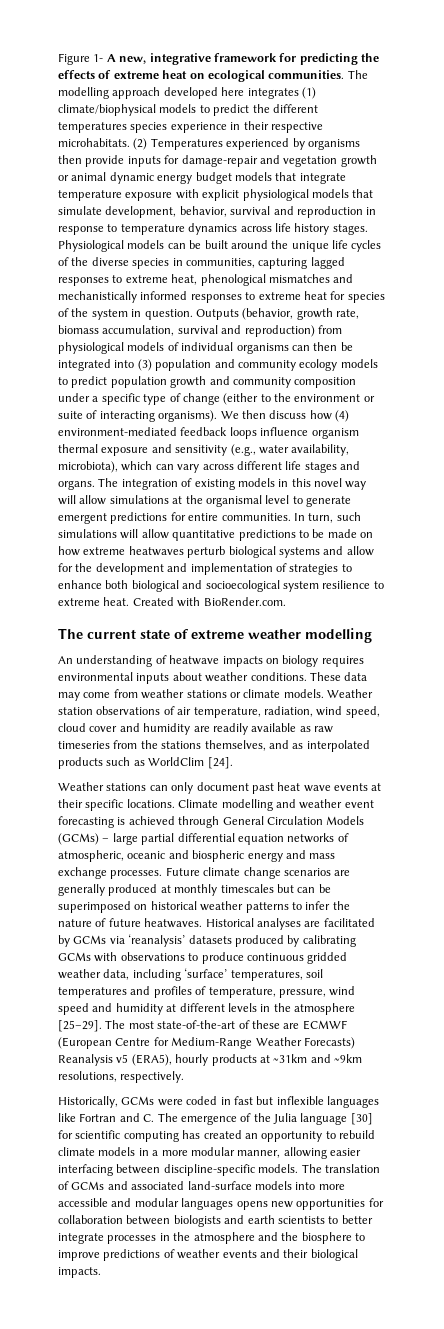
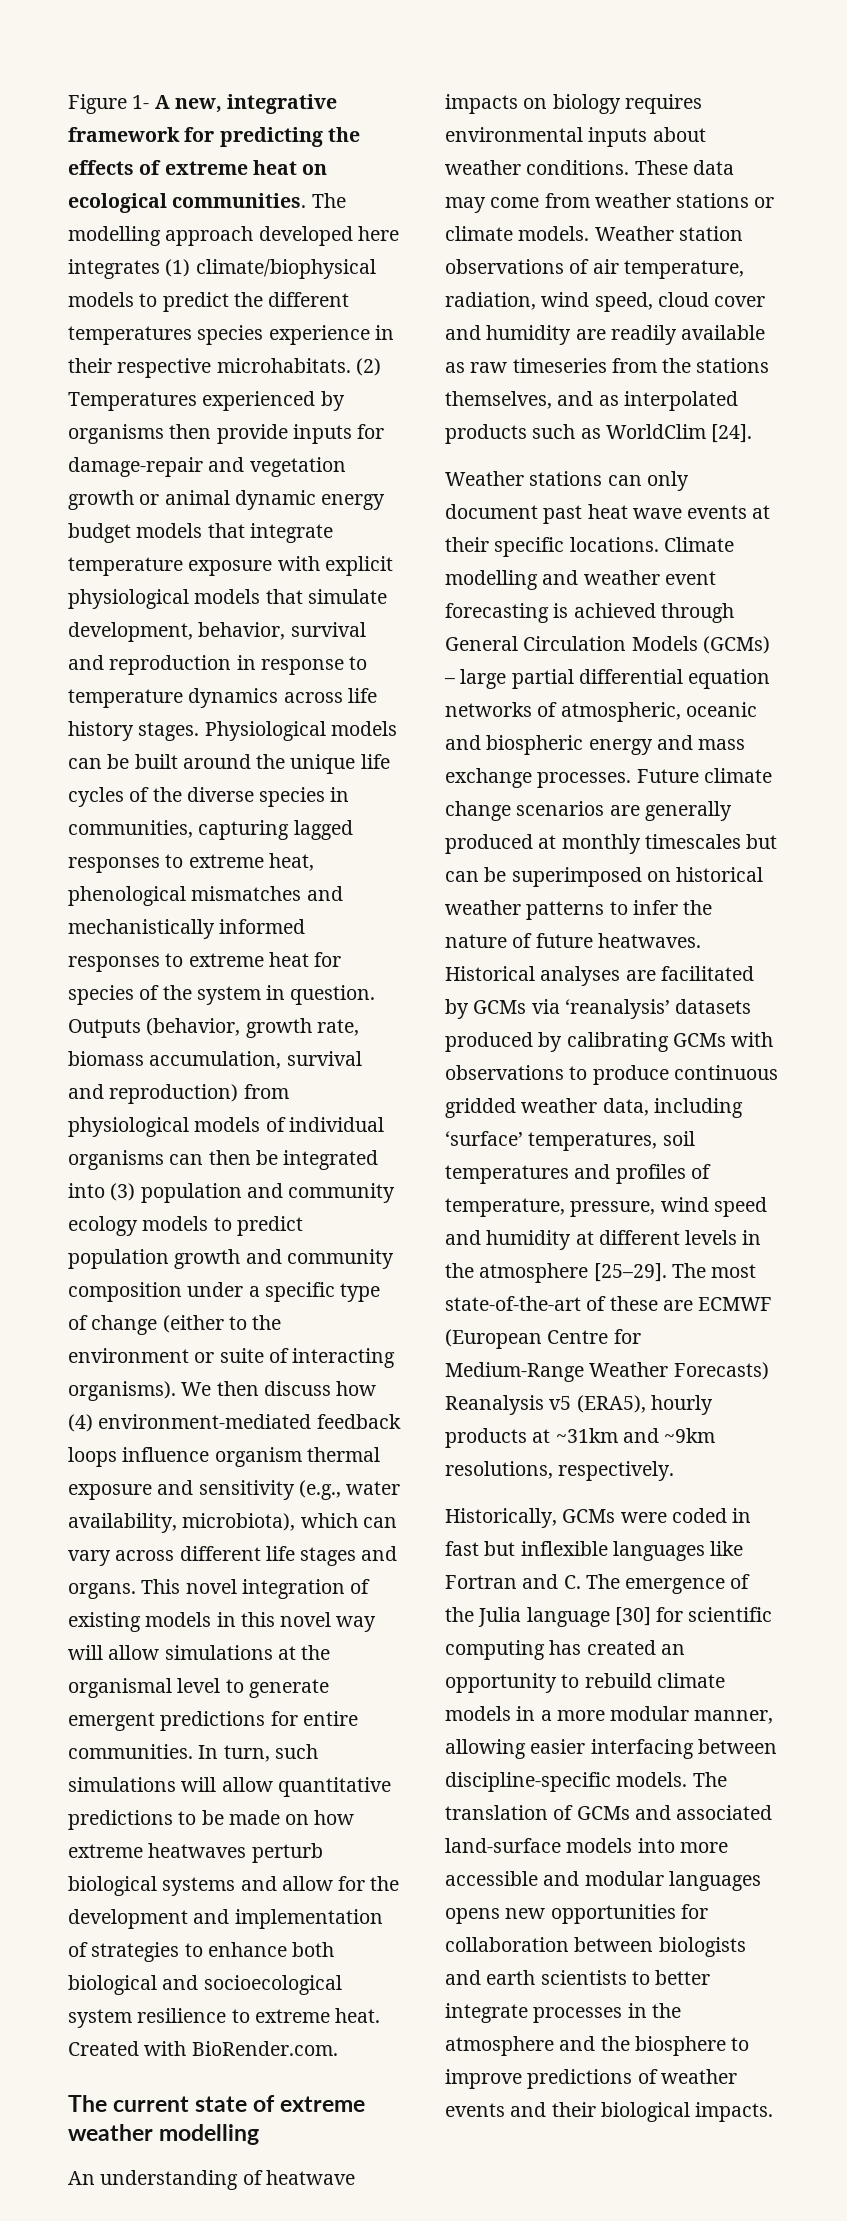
- The integration of existing models in this novel way will allow simulations at the organismal level to generate emergent predictions for entire communities.
+ This novel integration of existing models in this novel way will allow simulations at the organismal level to generate emergent predictions for entire communities.

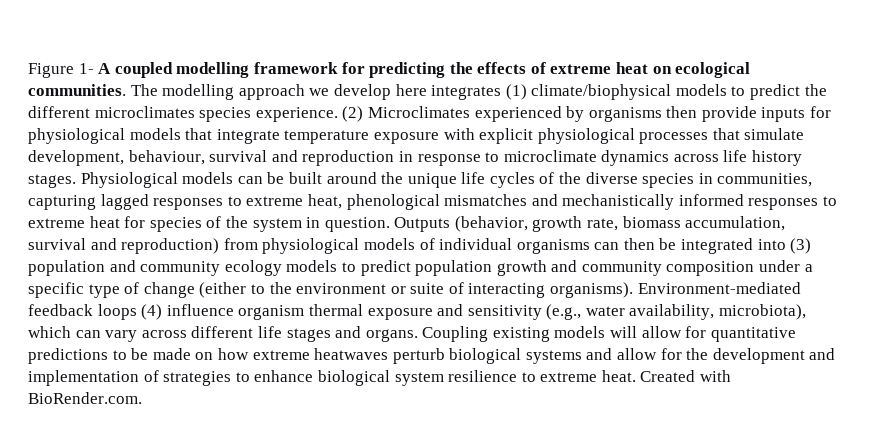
- Figure 1- A new, integrative framework for predicting the effects of extreme heat on ecological communities.
+ Figure 1- A coupled modelling framework for predicting the effects of extreme heat on ecological communities.
- The modelling approach developed here integrates (1) climate/biophysical models to predict the different temperatures species experience in their respective microhabitats. (2) Temperatures experienced by organisms then provide inputs for damage-repair and vegetation growth or animal dynamic energy budget models that integrate temperature exposure with explicit physiological models that simulate development, behavior, survival and reproduction in response to temperature dynamics across life history stages.
+ The modelling approach we develop here integrates (1) climate/biophysical models to predict the different microclimates species experience. (2) Microclimates experienced by organisms then provide inputs for physiological models that integrate temperature exposure with explicit physiological processes that simulate development, behaviour, survival and reproduction in response to microclimate dynamics across life history stages.
- We then discuss how (4) environment-mediated feedback loops influence organism thermal exposure and sensitivity (e.g., water availability, microbiota), which can vary across different life stages and organs.
+ Environment-mediated feedback loops (4) influence organism thermal exposure and sensitivity (e.g., water availability, microbiota), which can vary across different life stages and organs.
- This novel integration of existing models in this novel way will allow simulations at the organismal level to generate emergent predictions for entire communities. In turn, such simulations will allow quantitative predictions to be made on how extreme heatwaves perturb biological systems and allow for the development and implementation of strategies to enhance both biological and socioecological system resilience to extreme heat.
+ Coupling existing models will allow for quantitative predictions to be made on how extreme heatwaves perturb biological systems and allow for the development and implementation of strategies to enhance biological system resilience to extreme heat.
- The current state of extreme weather modelling
- An understanding of heatwave impacts on biology requires environmental inputs about weather conditions. These data may come from weather stations or climate models. Weather station observations of air temperature, radiation, wind speed, cloud cover and humidity are readily available as raw timeseries from the stations themselves, and as interpolated products such as WorldClim [24].
- Weather stations can only document past heat wave events at their specific locations. Climate modelling and weather event forecasting is achieved through General Circulation Models (GCMs) – large partial differential equation networks of atmospheric, oceanic and biospheric energy and mass exchange processes. Future climate change scenarios are generally produced at monthly timescales but can be superimposed on historical weather patterns to infer the nature of future heatwaves. Historical analyses are facilitated by GCMs via ‘reanalysis’ datasets produced by calibrating GCMs with observations to produce continuous gridded weather data, including ‘surface’ temperatures, soil temperatures and profiles of temperature, pressure, wind speed and humidity at different levels in the atmosphere [25–29]. The most state-of-the-art of these are ECMWF (European Centre for Medium-Range Weather Forecasts) Reanalysis v5 (ERA5), hourly products at ~31km and ~9km resolutions, respectively.
- Historically, GCMs were coded in fast but inflexible languages like Fortran and C. The emergence of the Julia language [30] for scientific computing has created an opportunity to rebuild climate models in a more modular manner, allowing easier interfacing between discipline-specific models. The translation of GCMs and associated land-surface models into more accessible and modular languages opens new opportunities for collaboration between biologists and earth scientists to better integrate processes in the atmosphere and the biosphere to improve predictions of weather events and their biological impacts.

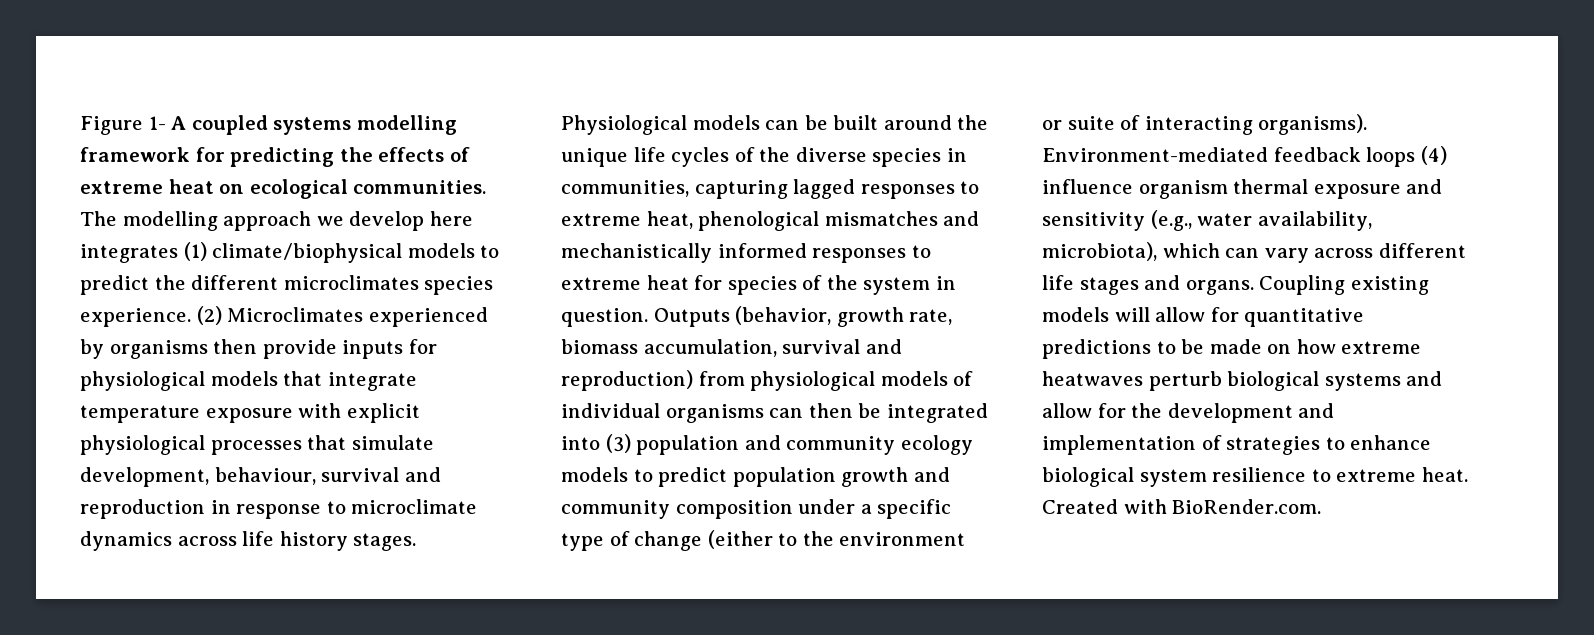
- Figure 1- A coupled modelling framework for predicting the effects of extreme heat on ecological communities.
+ Figure 1- A coupled systems modelling framework for predicting the effects of extreme heat on ecological communities.

